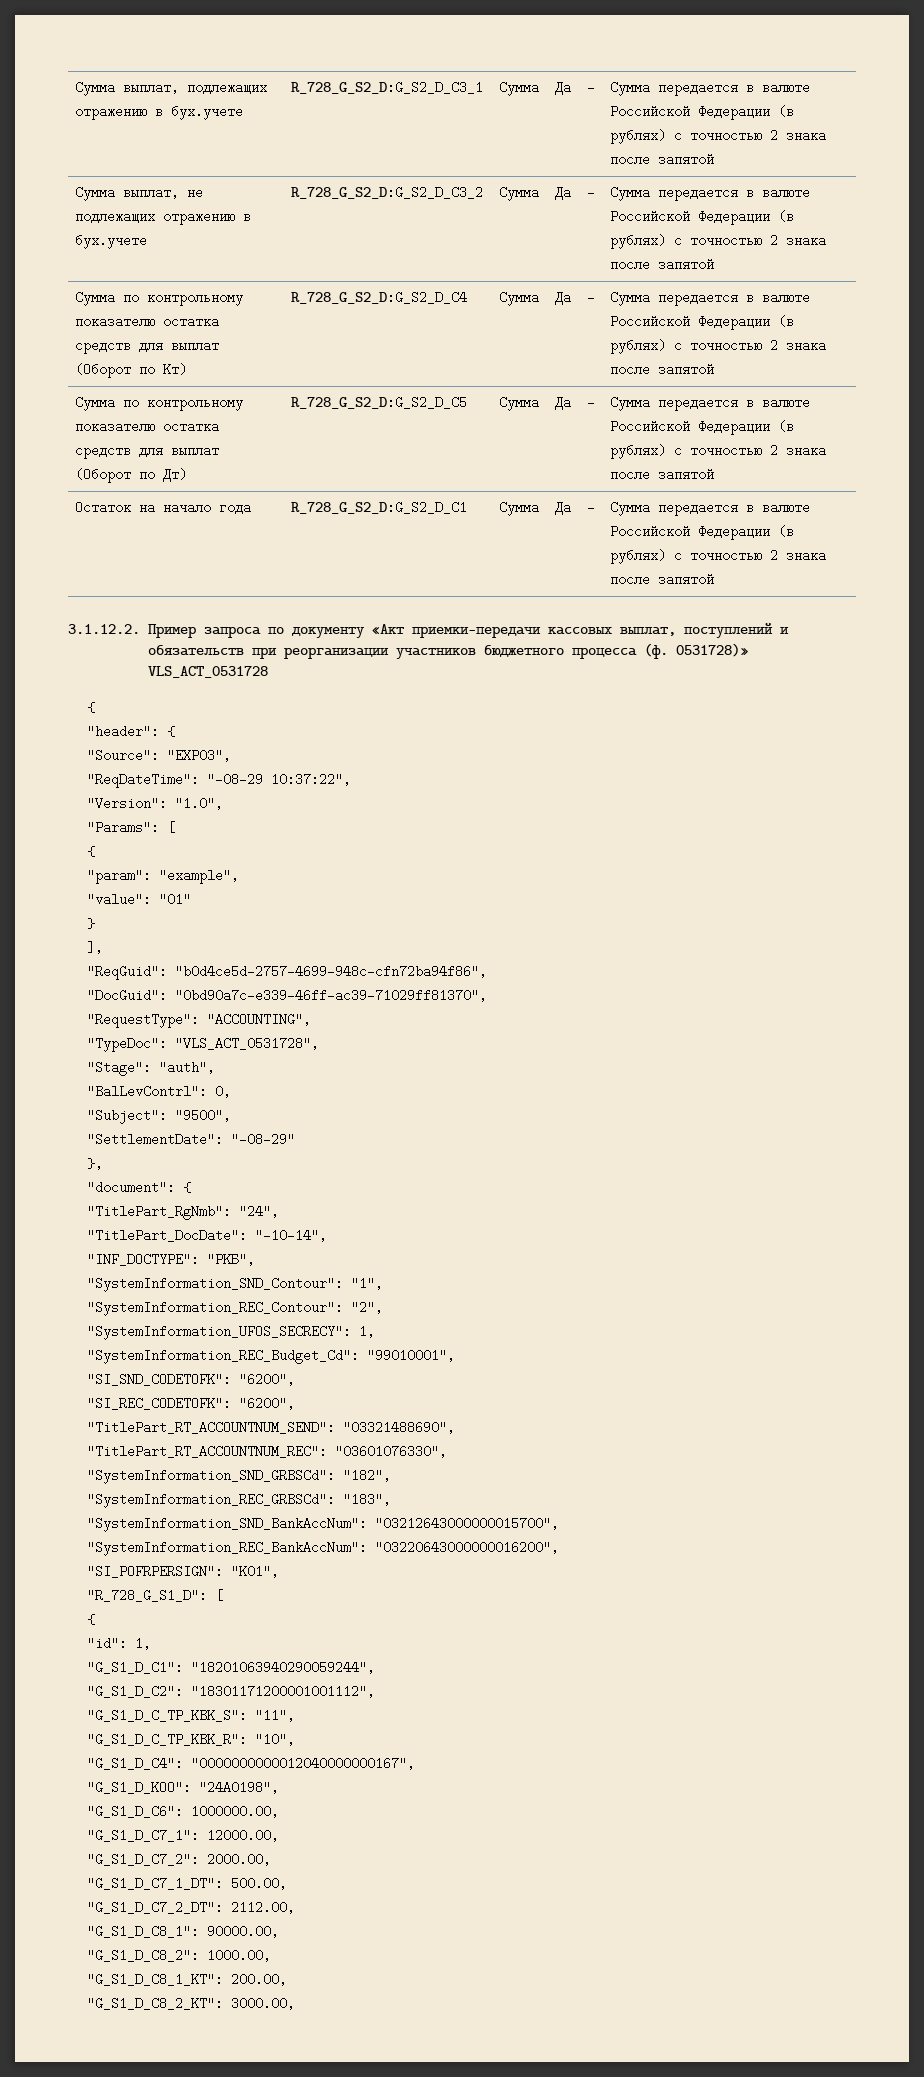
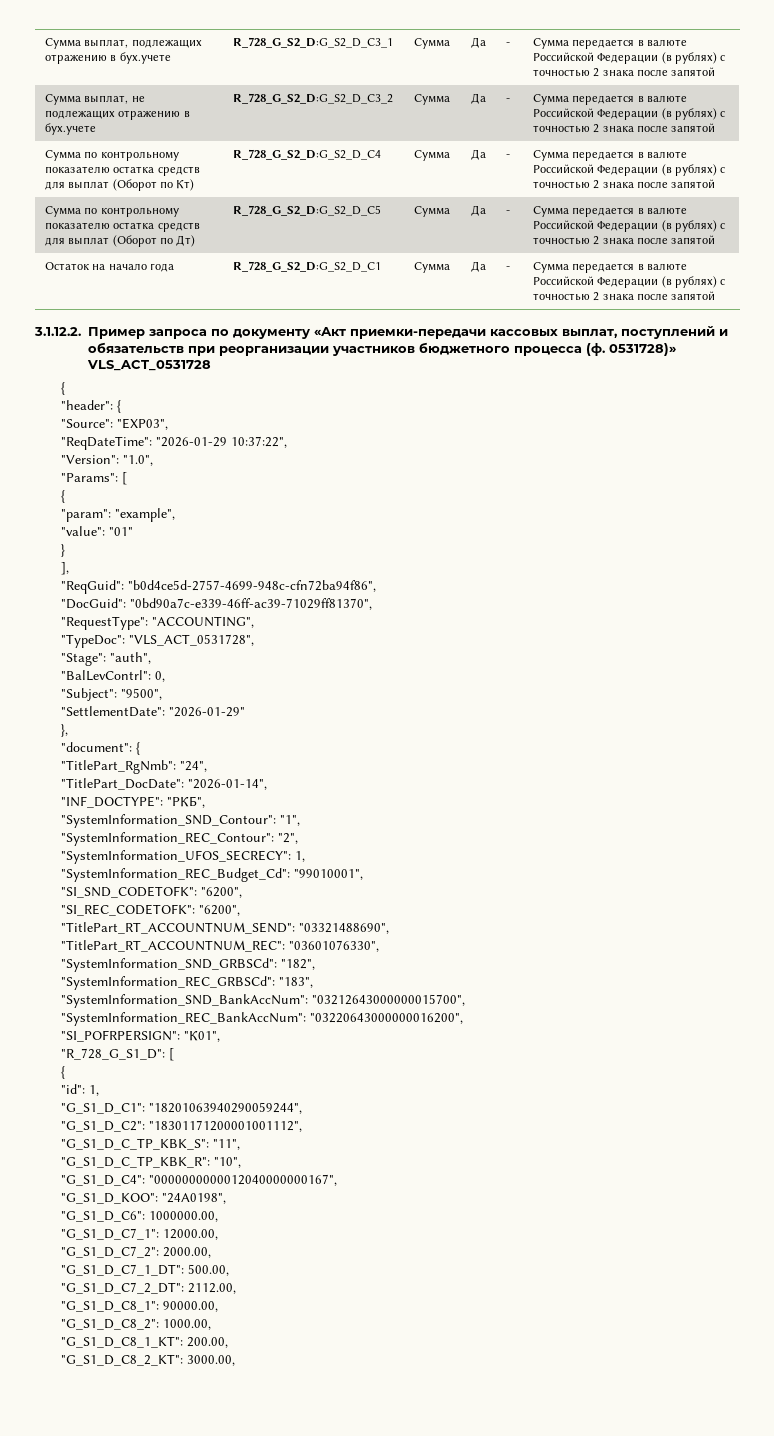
- "ReqDateTime": "-08-29 10:37:22",
+ "ReqDateTime": "2026-01-29 10:37:22",
- "SettlementDate": "-08-29"
+ "SettlementDate": "2026-01-29"
- "TitlePart_DocDate": "-10-14",
+ "TitlePart_DocDate": "2026-01-14",

